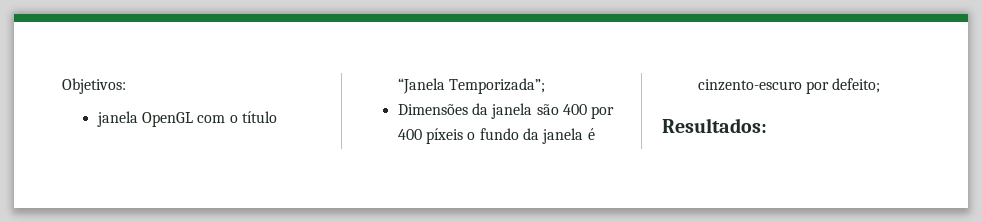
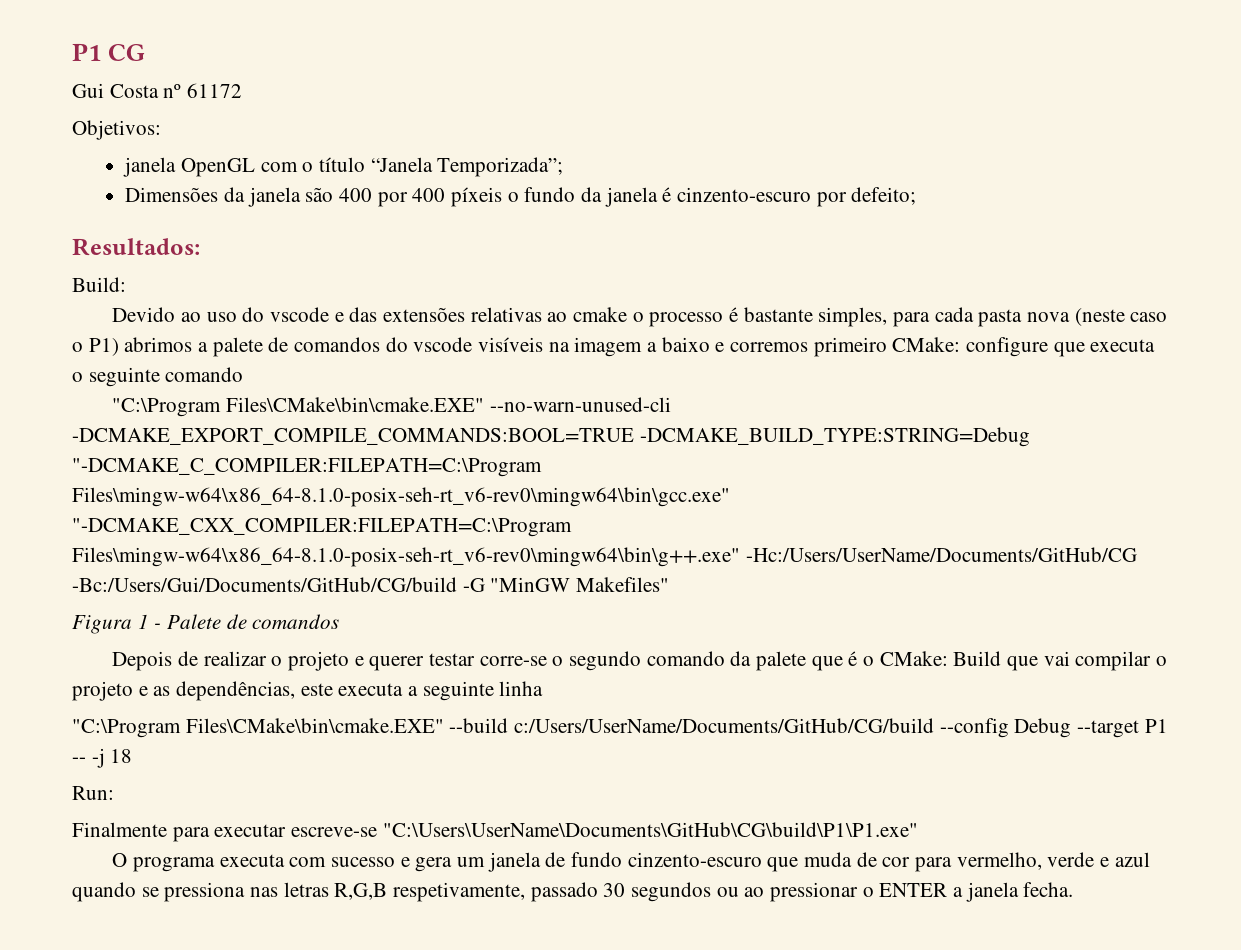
+ P1 CG
+ Gui Costa nº 61172
+ Build:
+ Devido ao uso do vscode e das extensões relativas ao cmake o processo é bastante simples, para cada pasta nova (neste caso o P1) abrimos a palete de comandos do vscode visíveis na imagem a baixo e corremos primeiro CMake: configure que executa o seguinte comando
+ "C:\Program Files\CMake\bin\cmake.EXE" --no-warn-unused-cli -DCMAKE_EXPORT_COMPILE_COMMANDS:BOOL=TRUE -DCMAKE_BUILD_TYPE:STRING=Debug "-DCMAKE_C_COMPILER:FILEPATH=C:\Program Files\mingw-w64\x86_64-8.1.0-posix-seh-rt_v6-rev0\mingw64\bin\gcc.exe" "-DCMAKE_CXX_COMPILER:FILEPATH=C:\Program Files\mingw-w64\x86_64-8.1.0-posix-seh-rt_v6-rev0\mingw64\bin\g++.exe" -Hc:/Users/UserName/Documents/GitHub/CG -Bc:/Users/Gui/Documents/GitHub/CG/build -G "MinGW Makefiles"
+ Figura 1 - Palete de comandos
+ Depois de realizar o projeto e querer testar corre-se o segundo comando da palete que é o CMake: Build que vai compilar o projeto e as dependências, este executa a seguinte linha
+ "C:\Program Files\CMake\bin\cmake.EXE" --build c:/Users/UserName/Documents/GitHub/CG/build --config Debug --target P1 -- -j 18
+ Run:
+ Finalmente para executar escreve-se "C:\Users\UserName\Documents\GitHub\CG\build\P1\P1.exe"
+ O programa executa com sucesso e gera um janela de fundo cinzento-escuro que muda de cor para vermelho, verde e azul quando se pressiona nas letras R,G,B respetivamente, passado 30 segundos ou ao pressionar o ENTER a janela fecha.

